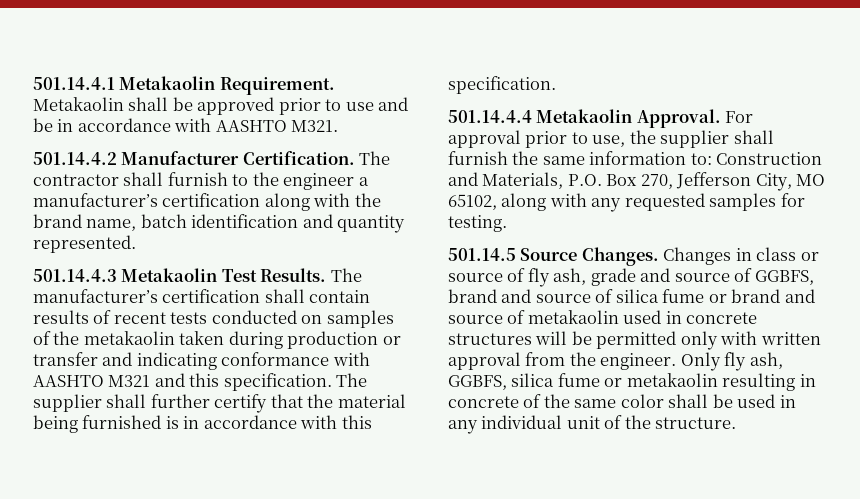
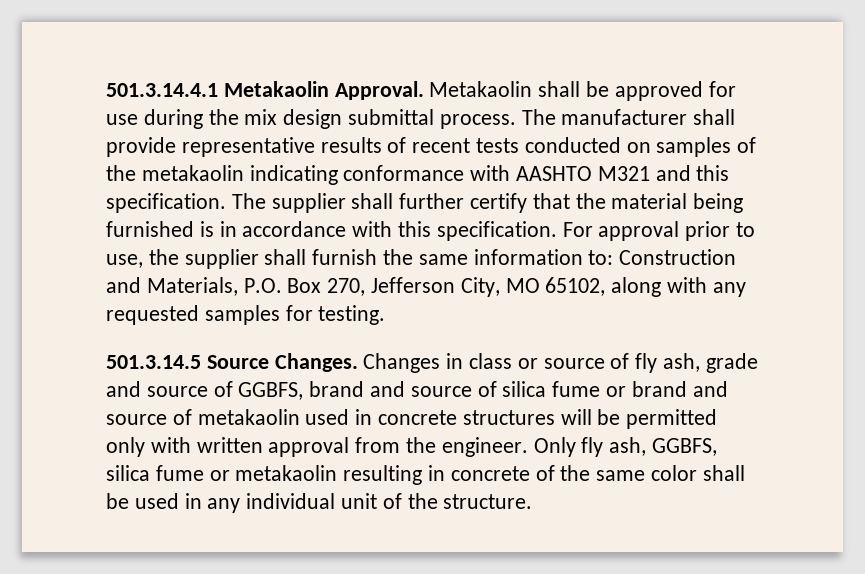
- 501.14.4.1 Metakaolin Requirement.
+ 501.3.14.4.1 Metakaolin Approval.
- Metakaolin shall be approved prior to use and be in accordance with AASHTO M321.
- 501.14.4.2 Manufacturer Certification. The contractor shall furnish to the engineer a manufacturer’s certification along with the brand name, batch identification and quantity represented.
- 501.14.4.3 Metakaolin Test Results. The manufacturer’s certification shall contain results of recent tests conducted on samples of the metakaolin taken during production or transfer and indicating conformance with AASHTO M321 and this specification.
+ Metakaolin shall be approved for use during the mix design submittal process. The manufacturer shall provide representative results of recent tests conducted on samples of the metakaolin indicating conformance with AASHTO M321 and this specification.
- The supplier shall further certify that the material being furnished is in accordance with this specification.
- 501.14.4.4 Metakaolin Approval. For approval prior to use, the supplier shall furnish the same information to: Construction and Materials, P.O. Box 270, Jefferson City, MO 65102, along with any requested samples for testing.
+ The supplier shall further certify that the material being furnished is in accordance with this specification. For approval prior to use, the supplier shall furnish the same information to: Construction and Materials, P.O. Box 270, Jefferson City, MO 65102, along with any requested samples for testing.
- 501.14.5 Source Changes.
+ 501.3.14.5 Source Changes.

